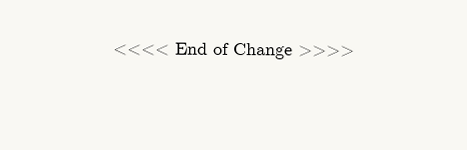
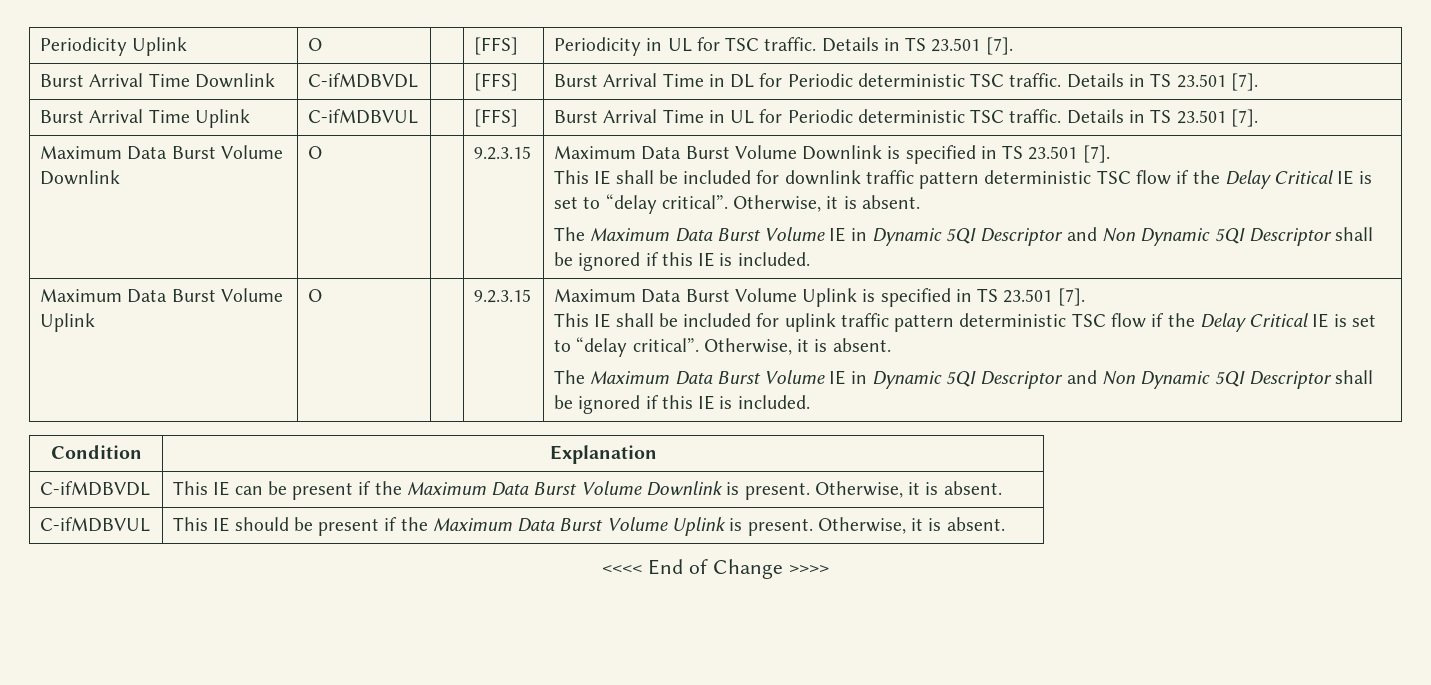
+ Periodicity Uplink | O | | [FFS] | Periodicity in UL for TSC traffic. Details in TS 23.501 [7].
+ Burst Arrival Time Downlink | C-ifMDBVDL | | [FFS] | Burst Arrival Time in DL for Periodic deterministic TSC traffic. Details in TS 23.501 [7].
+ Burst Arrival Time Uplink | C-ifMDBVUL | | [FFS] | Burst Arrival Time in UL for Periodic deterministic TSC traffic. Details in TS 23.501 [7].
+ Maximum Data Burst Volume Downlink | O | | 9.2.3.15 | Maximum Data Burst Volume Downlink is specified in TS 23.501 [7].
+ This IE shall be included for downlink traffic pattern deterministic TSC flow if the Delay Critical IE is set to “delay critical”. Otherwise, it is absent.
+ The Maximum Data Burst Volume IE in Dynamic 5QI Descriptor and Non Dynamic 5QI Descriptor shall be ignored if this IE is included.
+ Maximum Data Burst Volume Uplink | O | | 9.2.3.15 | Maximum Data Burst Volume Uplink is specified in TS 23.501 [7].
+ This IE shall be included for uplink traffic pattern deterministic TSC flow if the Delay Critical IE is set to “delay critical”. Otherwise, it is absent.
+ The Maximum Data Burst Volume IE in Dynamic 5QI Descriptor and Non Dynamic 5QI Descriptor shall be ignored if this IE is included.
+ Condition | Explanation
+ C-ifMDBVDL | This IE can be present if the Maximum Data Burst Volume Downlink is present. Otherwise, it is absent.
+ C-ifMDBVUL | This IE should be present if the Maximum Data Burst Volume Uplink is present. Otherwise, it is absent.

